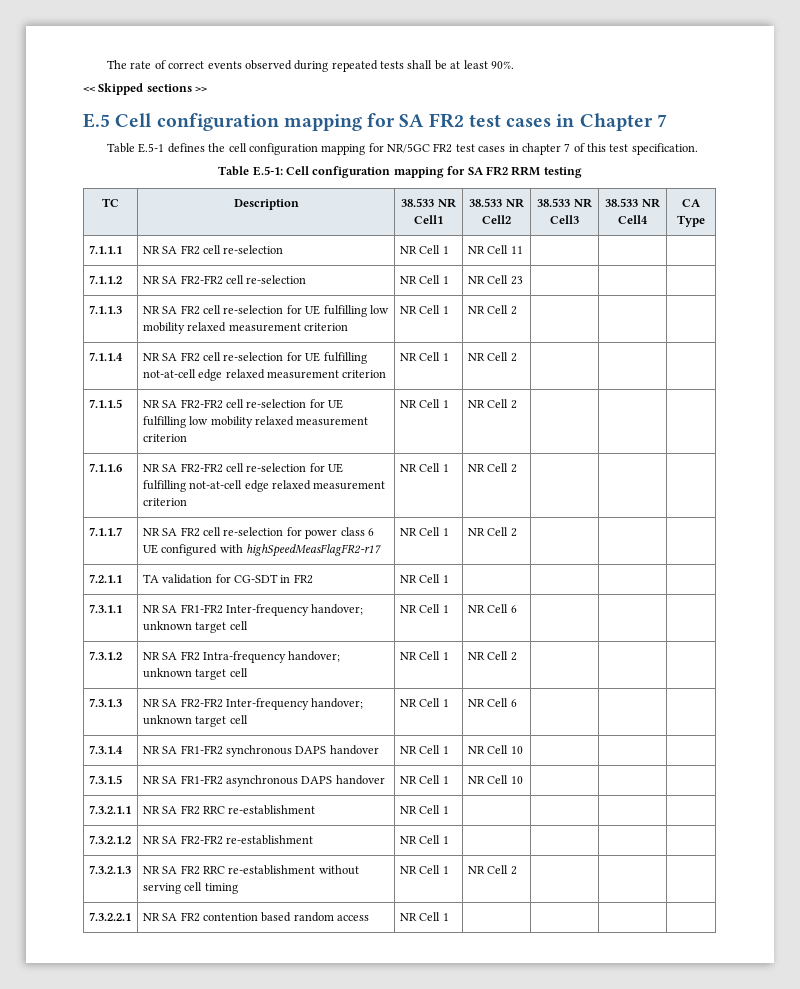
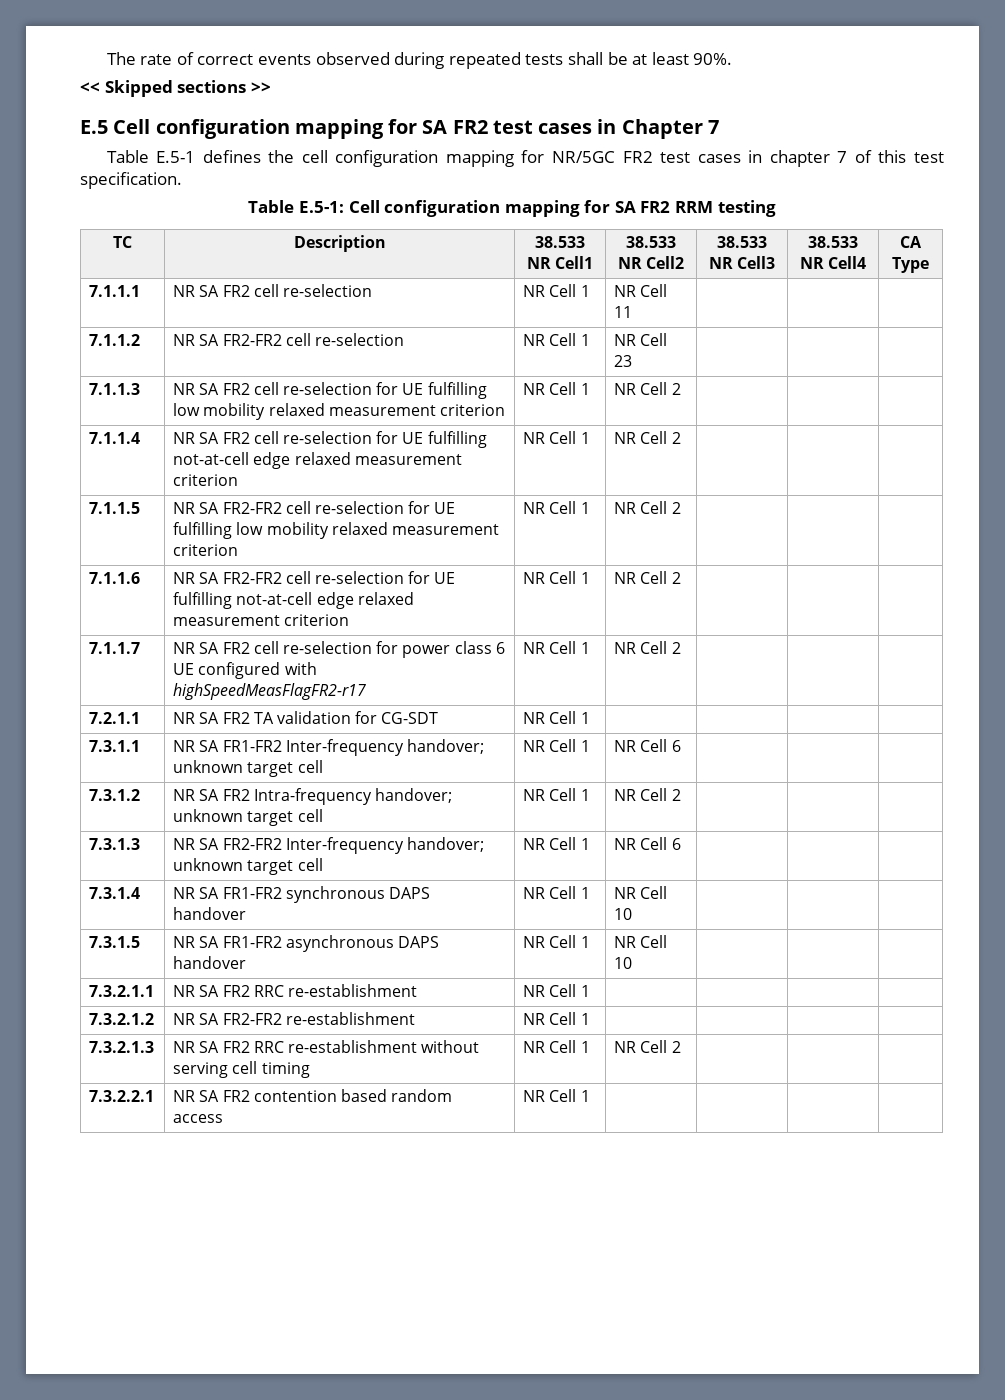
- 7.2.1.1 | TA validation for CG-SDT in FR2 | NR Cell 1 | | | |
+ 7.2.1.1 | NR SA FR2 TA validation for CG-SDT | NR Cell 1 | | | |

